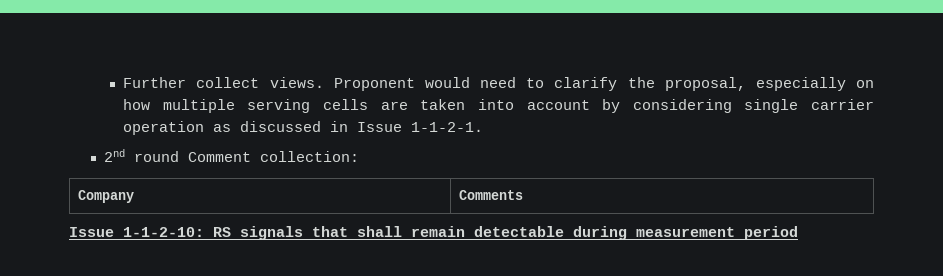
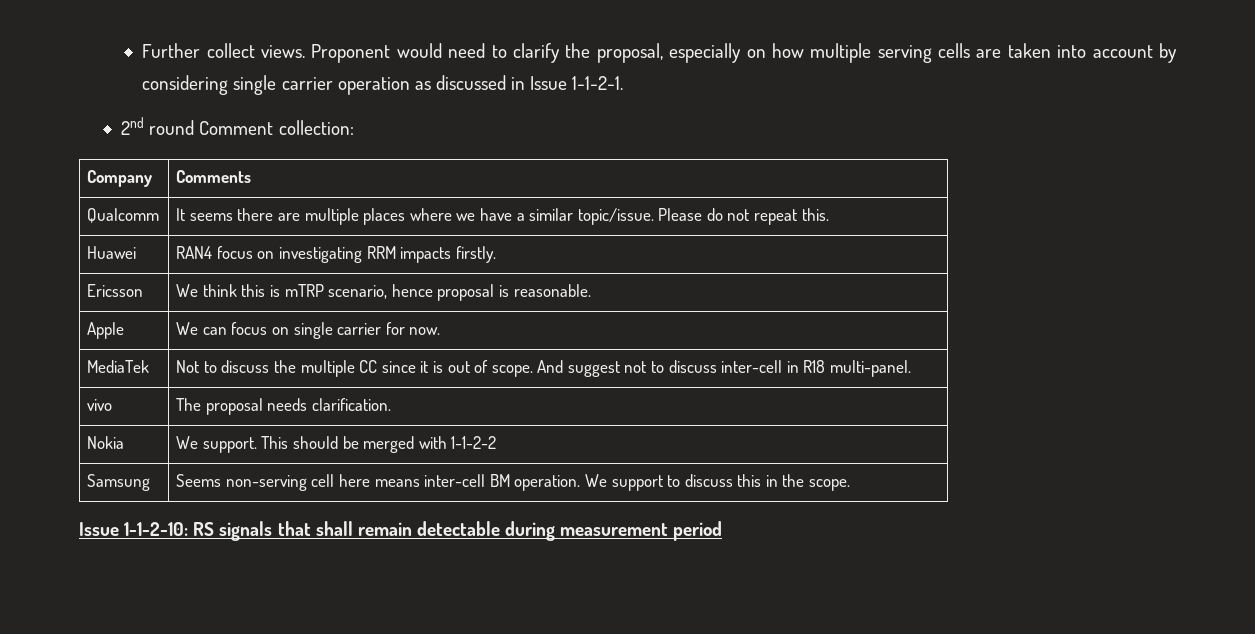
+ Qualcomm | It seems there are multiple places where we have a similar topic/issue. Please do not repeat this.
+ Huawei | RAN4 focus on investigating RRM impacts firstly.
+ Ericsson | We think this is mTRP scenario, hence proposal is reasonable.
+ Apple | We can focus on single carrier for now.
+ MediaTek | Not to discuss the multiple CC since it is out of scope. And suggest not to discuss inter-cell in R18 multi-panel.
+ vivo | The proposal needs clarification.
+ Nokia | We support. This should be merged with 1-1-2-2
+ Samsung | Seems non-serving cell here means inter-cell BM operation. We support to discuss this in the scope.

